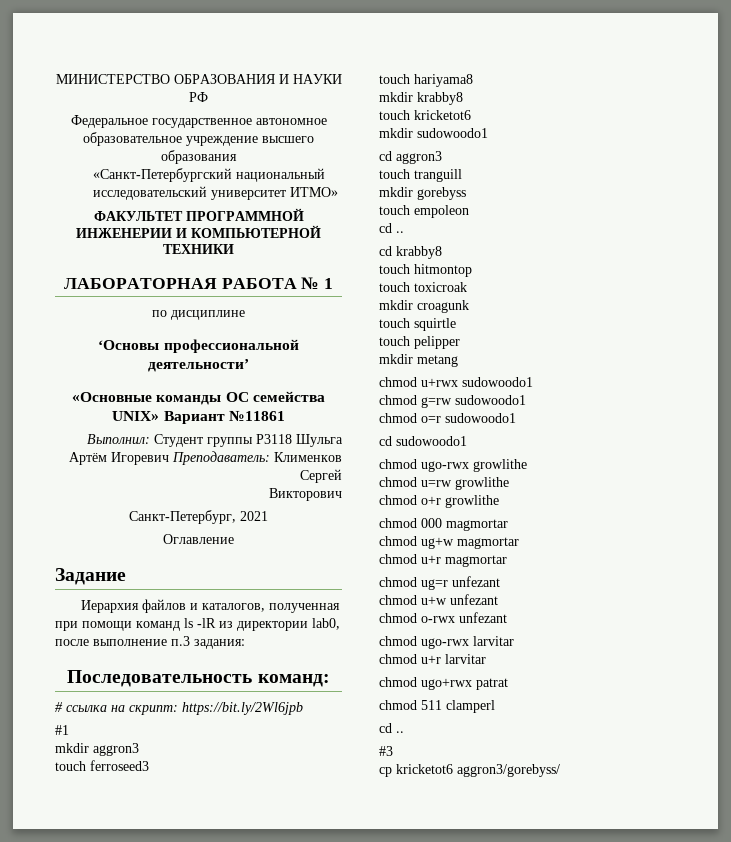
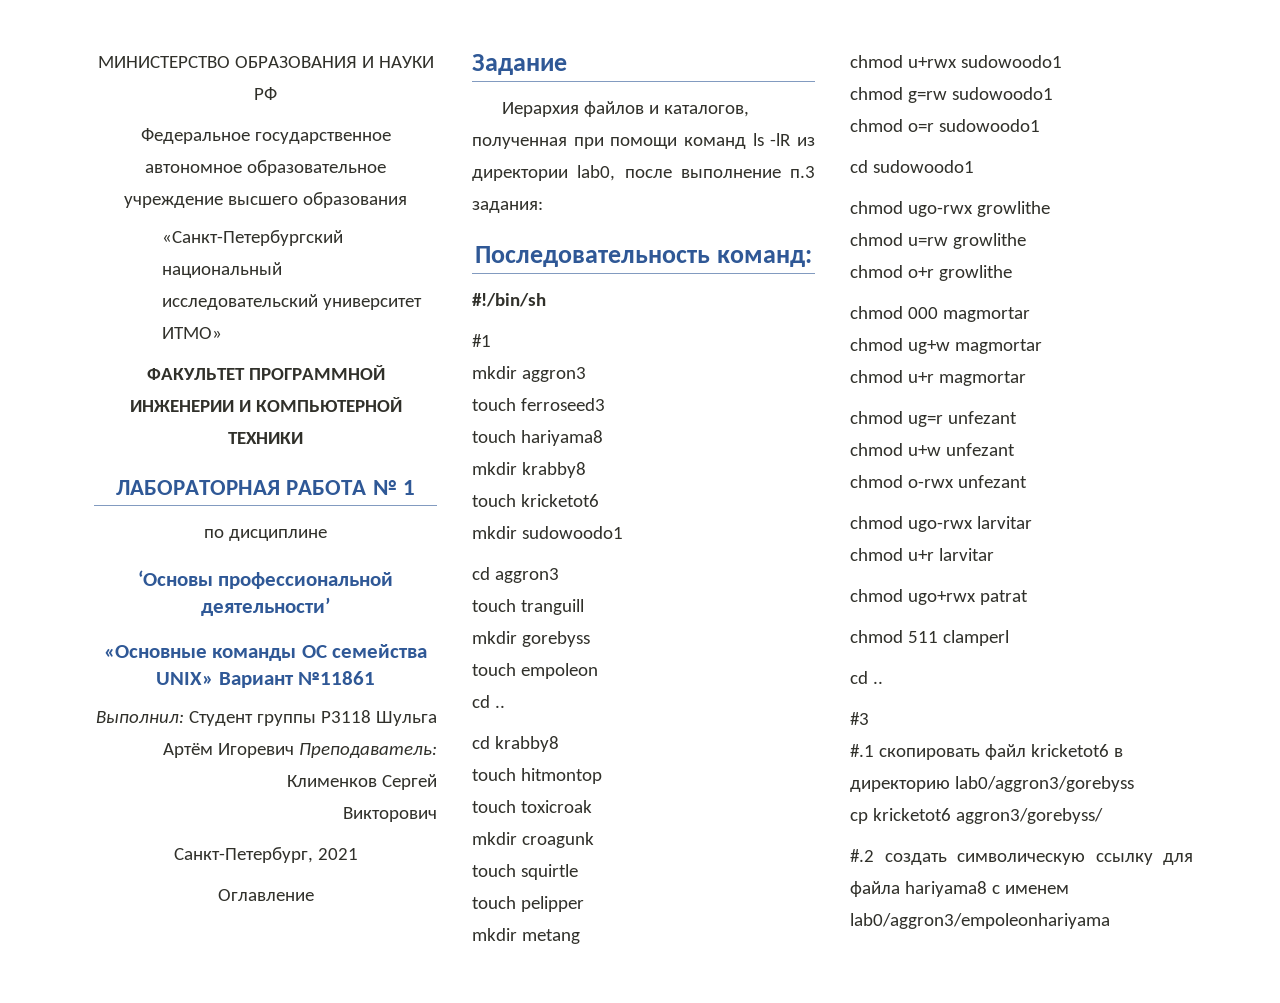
- # ссылка на скрипт: https://bit.ly/2Wl6jpb
+ #!/bin/sh
+ #.1 скопировать файл kricketot6 в директорию lab0/aggron3/gorebyss
  cp kricketot6 aggron3/gorebyss/
+ #.2 cоздать символическую ссылку для файла hariyama8 с именем lab0/aggron3/empoleonhariyama

